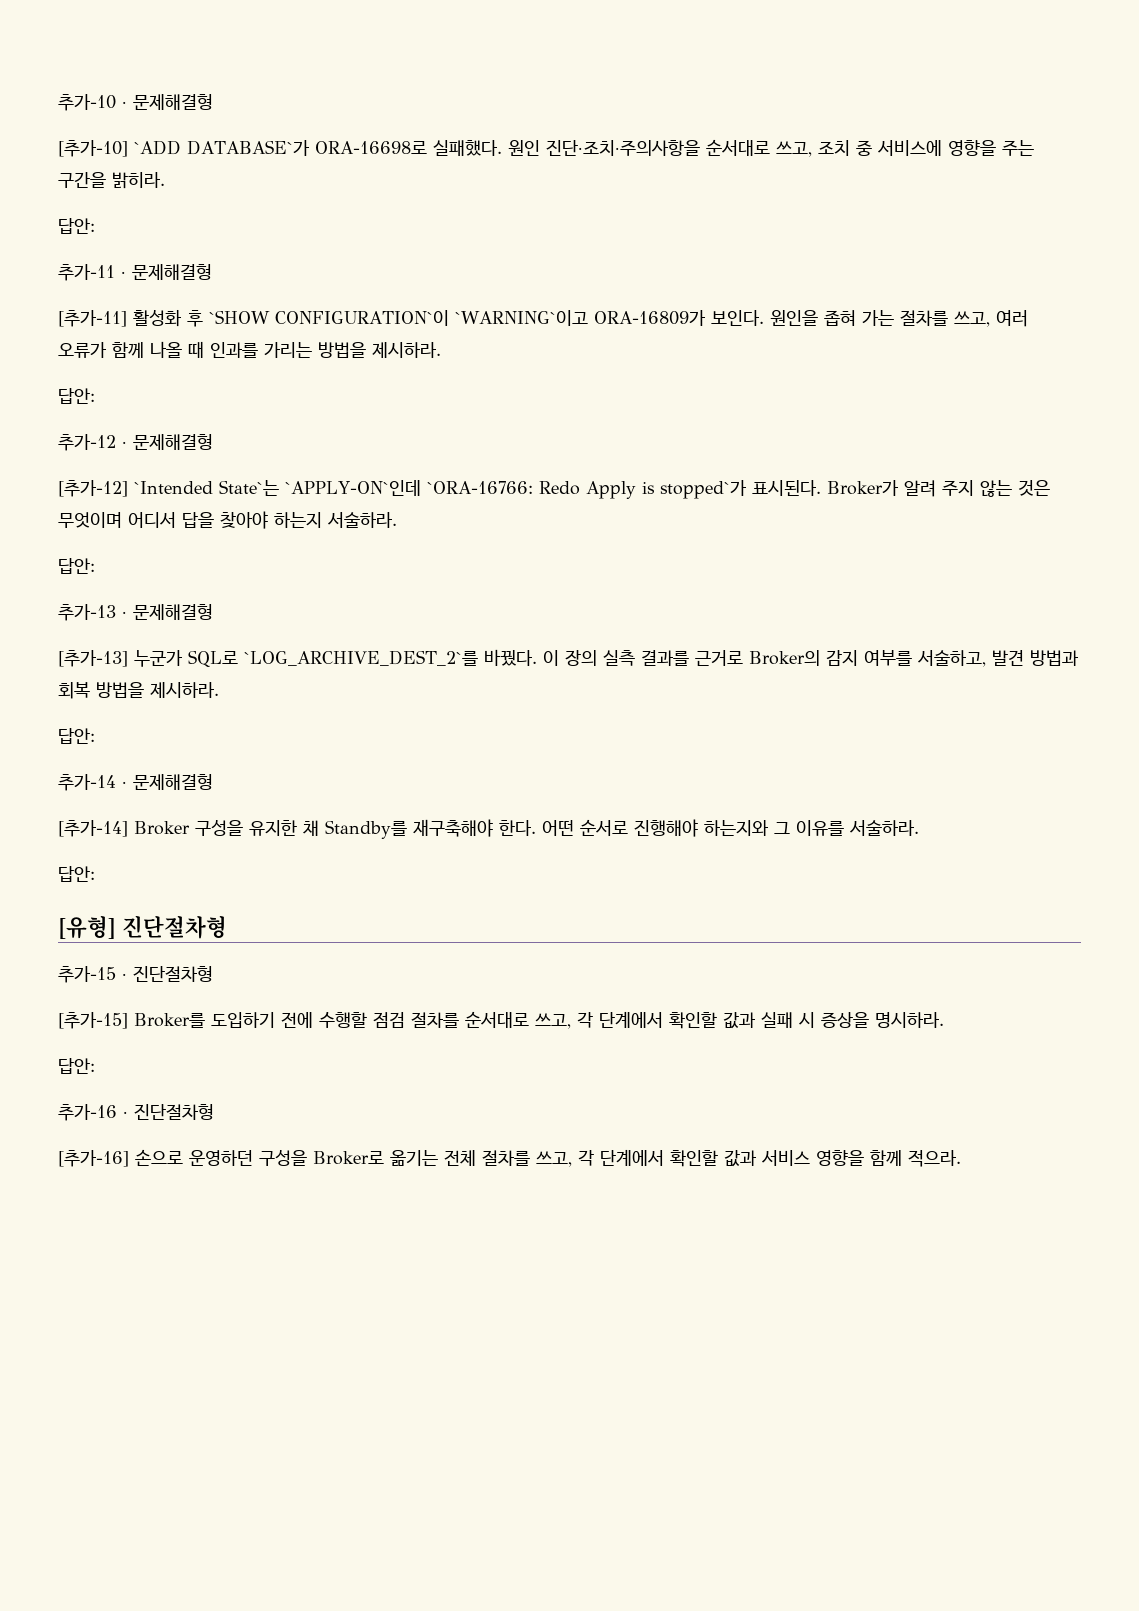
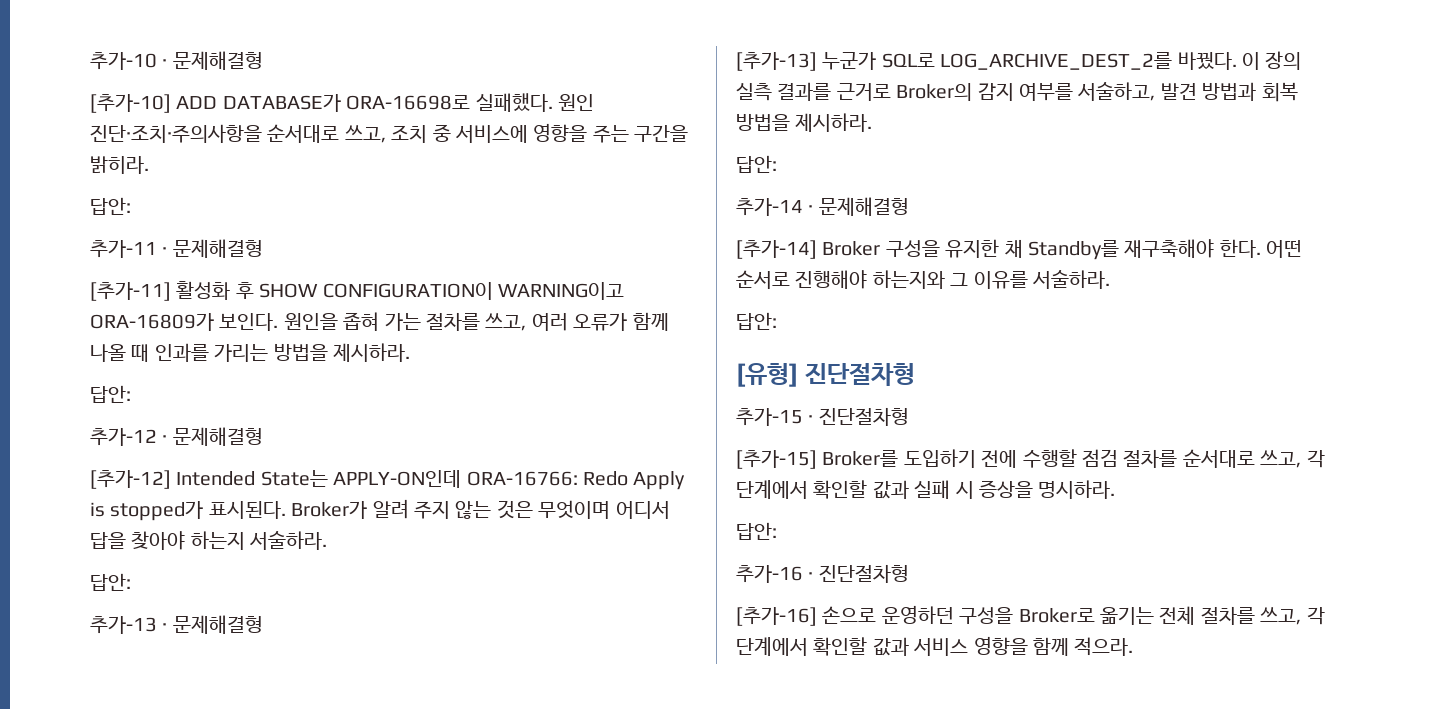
- [추가-10] `ADD DATABASE`가 ORA-16698로 실패했다.
+ [추가-10] ADD DATABASE가 ORA-16698로 실패했다.
- [추가-11] 활성화 후 `SHOW CONFIGURATION`이 `WARNING`이고 ORA-16809가 보인다.
+ [추가-11] 활성화 후 SHOW CONFIGURATION이 WARNING이고 ORA-16809가 보인다.
- [추가-12] `Intended State`는 `APPLY-ON`인데 `ORA-16766: Redo Apply is stopped`가 표시된다.
+ [추가-12] Intended State는 APPLY-ON인데 ORA-16766: Redo Apply is stopped가 표시된다.
- [추가-13] 누군가 SQL로 `LOG_ARCHIVE_DEST_2`를 바꿨다.
+ [추가-13] 누군가 SQL로 LOG_ARCHIVE_DEST_2를 바꿨다.

